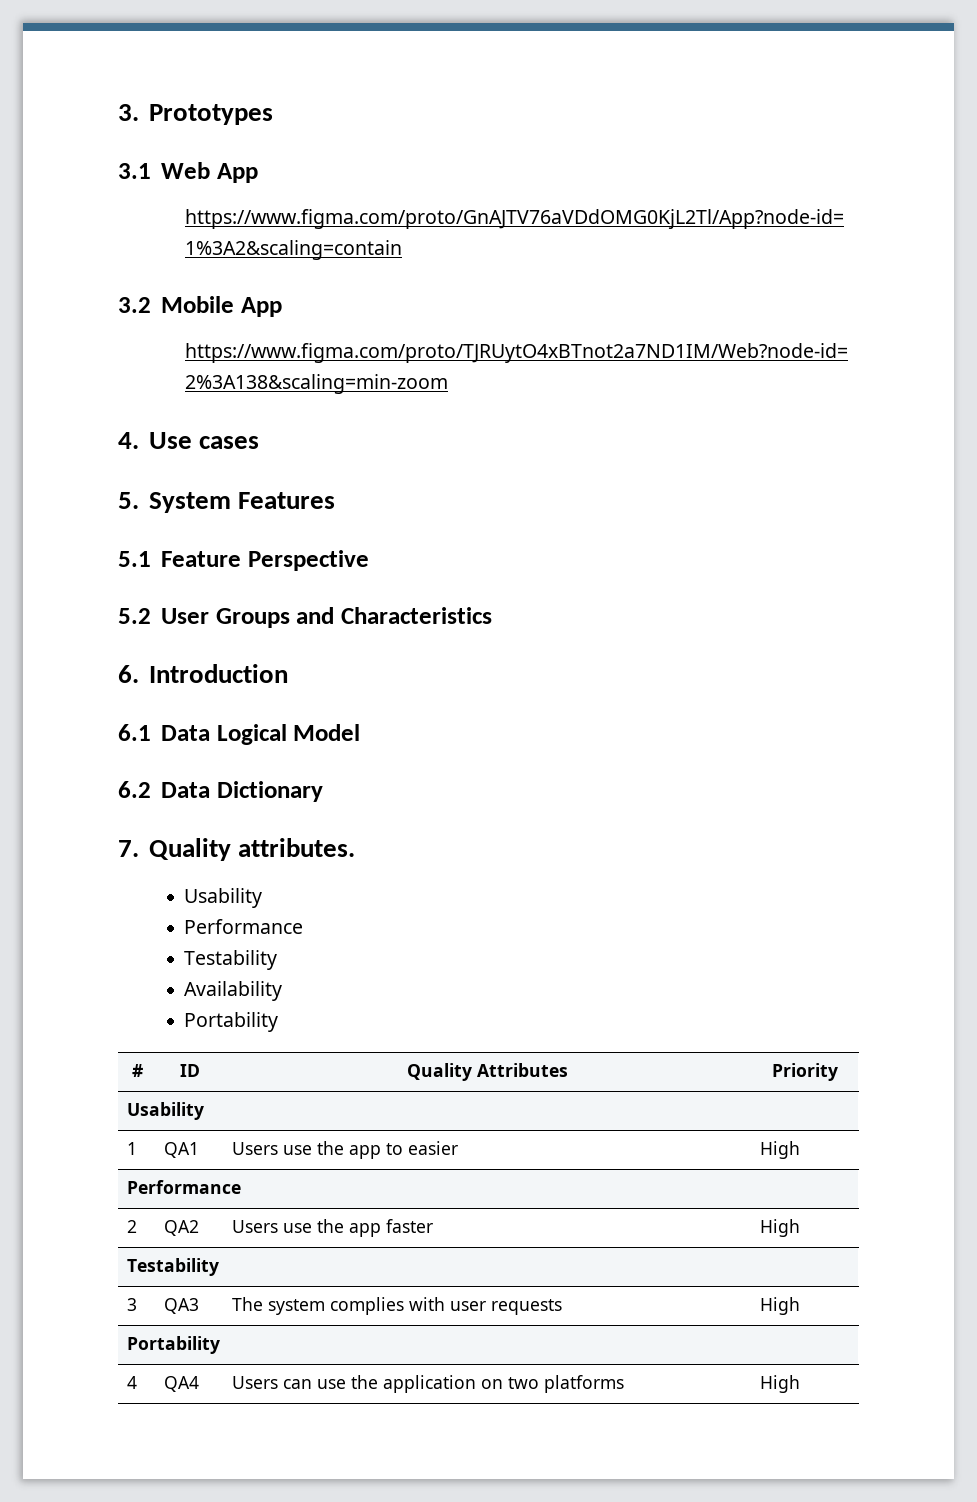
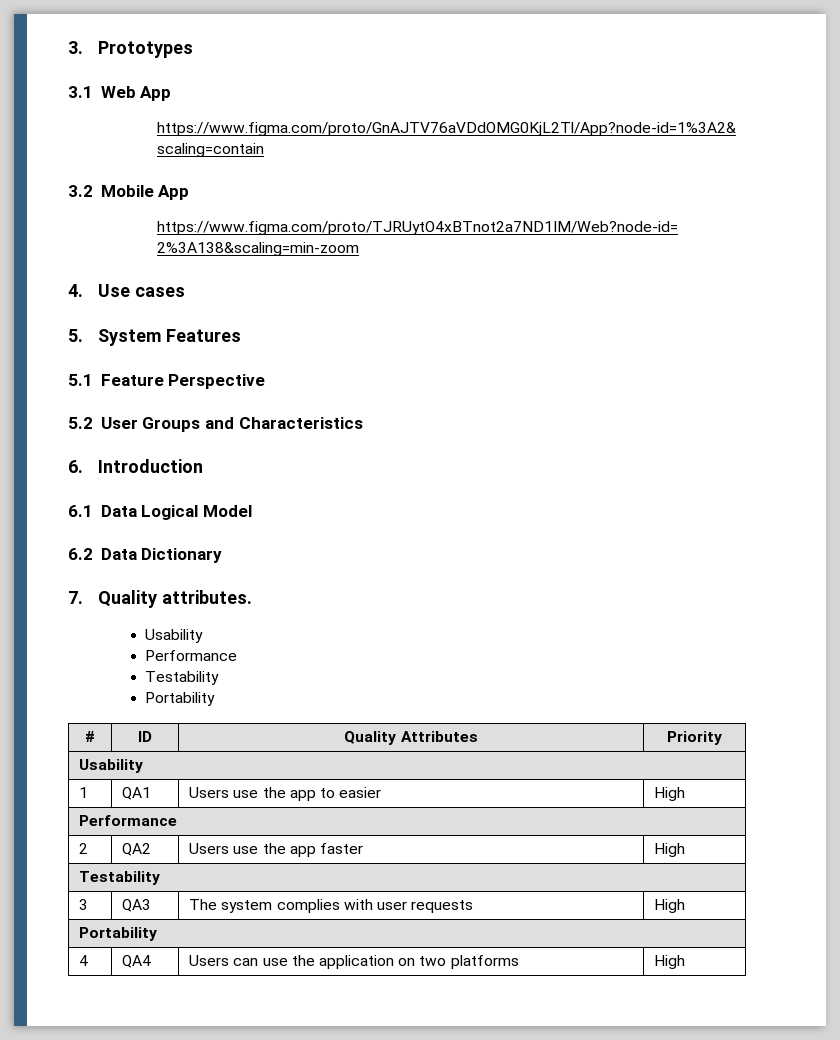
- Availability

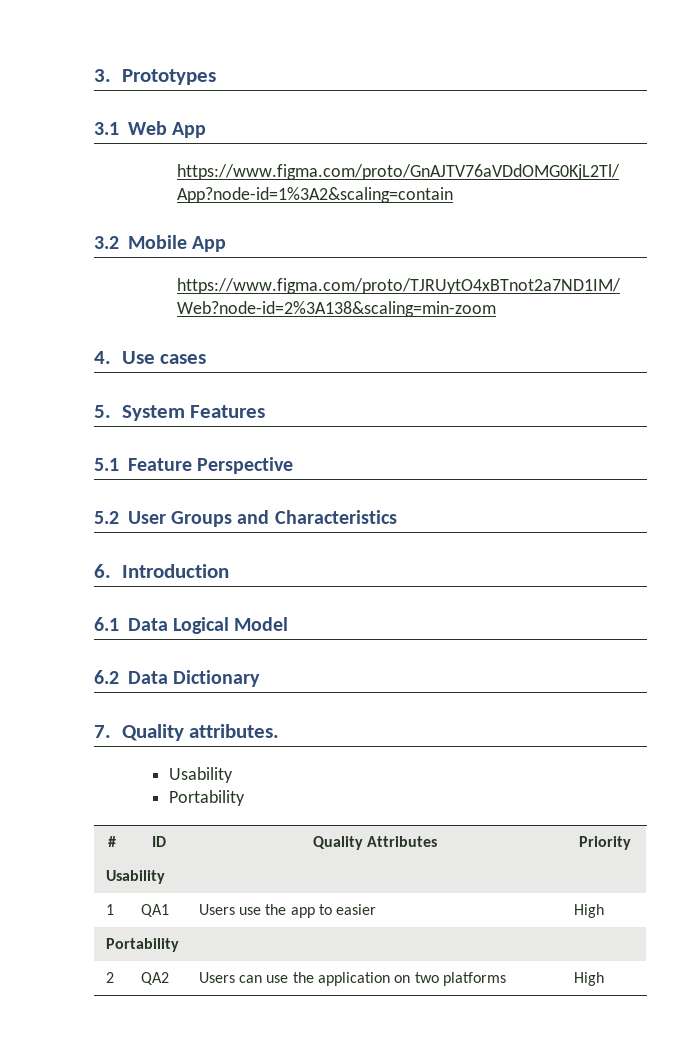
  7. Quality attributes.
  Usability
- Performance
- Testability
  1 | QA1 | Users use the app to easier | High
- Performance
+ Portability
- 2 | QA2 | Users use the app faster | High
- Testability
- 3 | QA3 | The system complies with user requests | High
- Portability
- 4 | QA4 | Users can use the application on two platforms | High
+ 2 | QA2 | Users can use the application on two platforms | High

